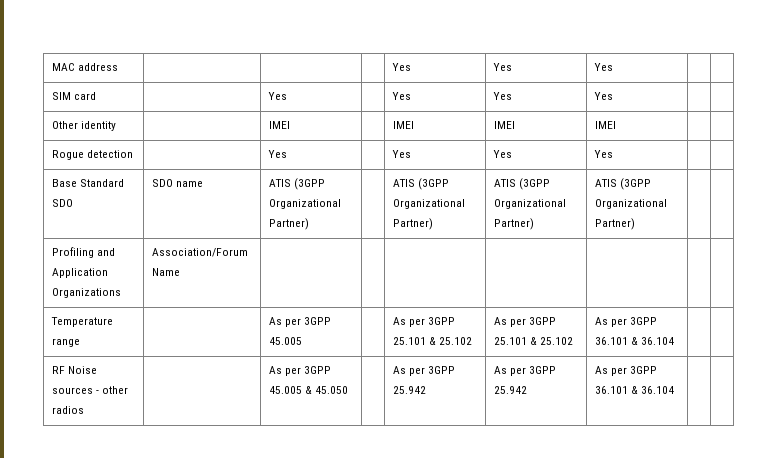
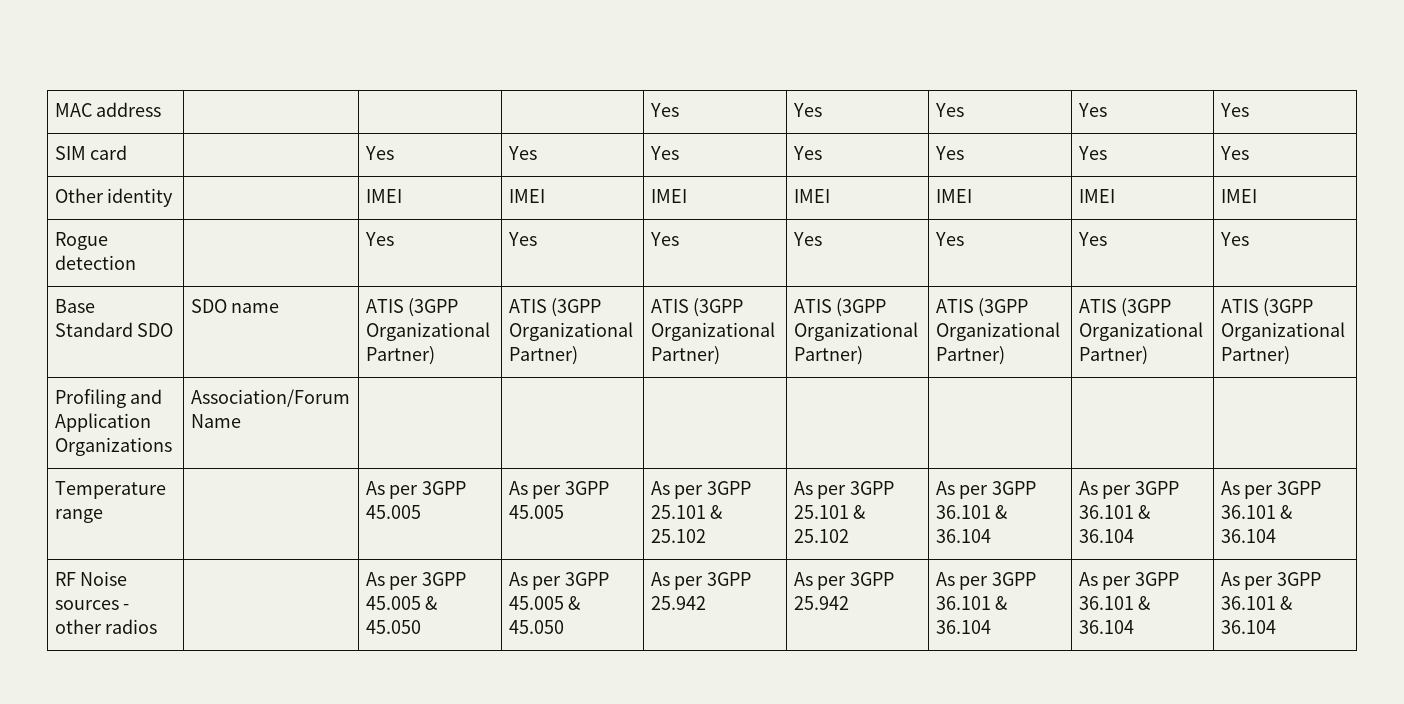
- MAC address | | | | Yes | Yes | Yes | |
+ MAC address | | | | Yes | Yes | Yes | Yes | Yes
- SIM card | | Yes | | Yes | Yes | Yes | |
+ SIM card | | Yes | Yes | Yes | Yes | Yes | Yes | Yes
- Other identity | | IMEI | | IMEI | IMEI | IMEI | |
+ Other identity | | IMEI | IMEI | IMEI | IMEI | IMEI | IMEI | IMEI
- Rogue detection | | Yes | | Yes | Yes | Yes | |
+ Rogue detection | | Yes | Yes | Yes | Yes | Yes | Yes | Yes
- Base Standard SDO | SDO name | ATIS (3GPP Organizational Partner) | | ATIS (3GPP Organizational Partner) | ATIS (3GPP Organizational Partner) | ATIS (3GPP Organizational Partner) | |
+ Base Standard SDO | SDO name | ATIS (3GPP Organizational Partner) | ATIS (3GPP Organizational Partner) | ATIS (3GPP Organizational Partner) | ATIS (3GPP Organizational Partner) | ATIS (3GPP Organizational Partner) | ATIS (3GPP Organizational Partner) | ATIS (3GPP Organizational Partner)
- Temperature range | | As per 3GPP 45.005 | | As per 3GPP 25.101 & 25.102 | As per 3GPP 25.101 & 25.102 | As per 3GPP 36.101 & 36.104 | |
+ Temperature range | | As per 3GPP 45.005 | As per 3GPP 45.005 | As per 3GPP 25.101 & 25.102 | As per 3GPP 25.101 & 25.102 | As per 3GPP 36.101 & 36.104 | As per 3GPP 36.101 & 36.104 | As per 3GPP 36.101 & 36.104
- As per 3GPP 45.005 & 45.050
+ As per 3GPP 45.005 & 45.050 | As per 3GPP 45.005 & 45.050
- As per 3GPP 25.942 | As per 3GPP 36.101 & 36.104
+ As per 3GPP 25.942 | As per 3GPP 36.101 & 36.104 | As per 3GPP 36.101 & 36.104 | As per 3GPP 36.101 & 36.104

